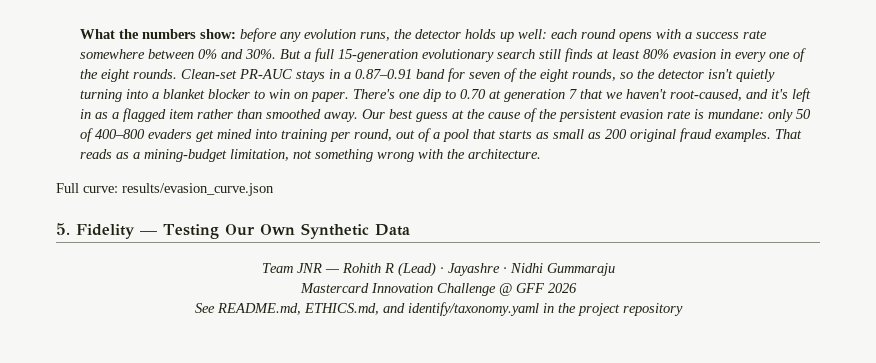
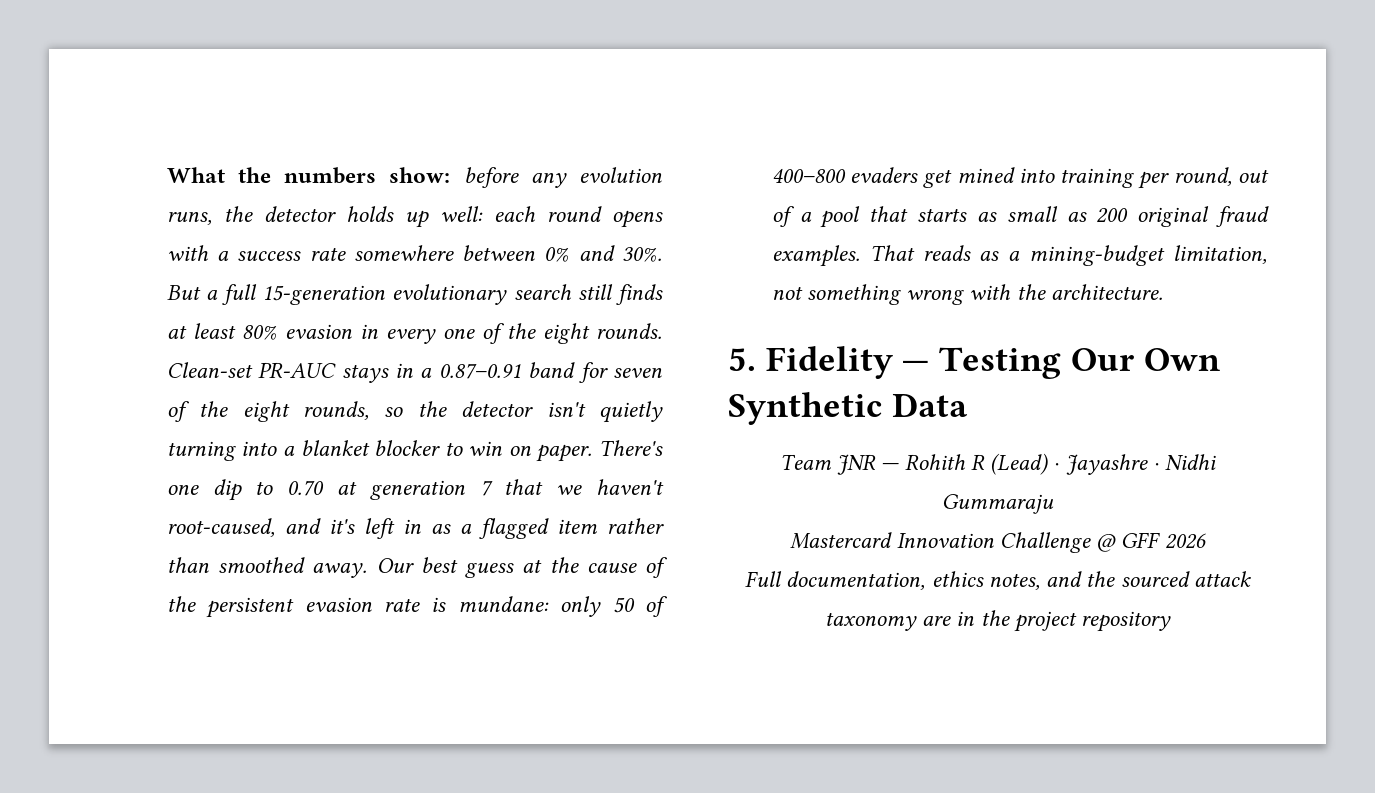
- Full curve: results/evasion_curve.json
- See README.md, ETHICS.md, and identify/taxonomy.yaml in the project repository
+ Full documentation, ethics notes, and the sourced attack taxonomy are in the project repository

